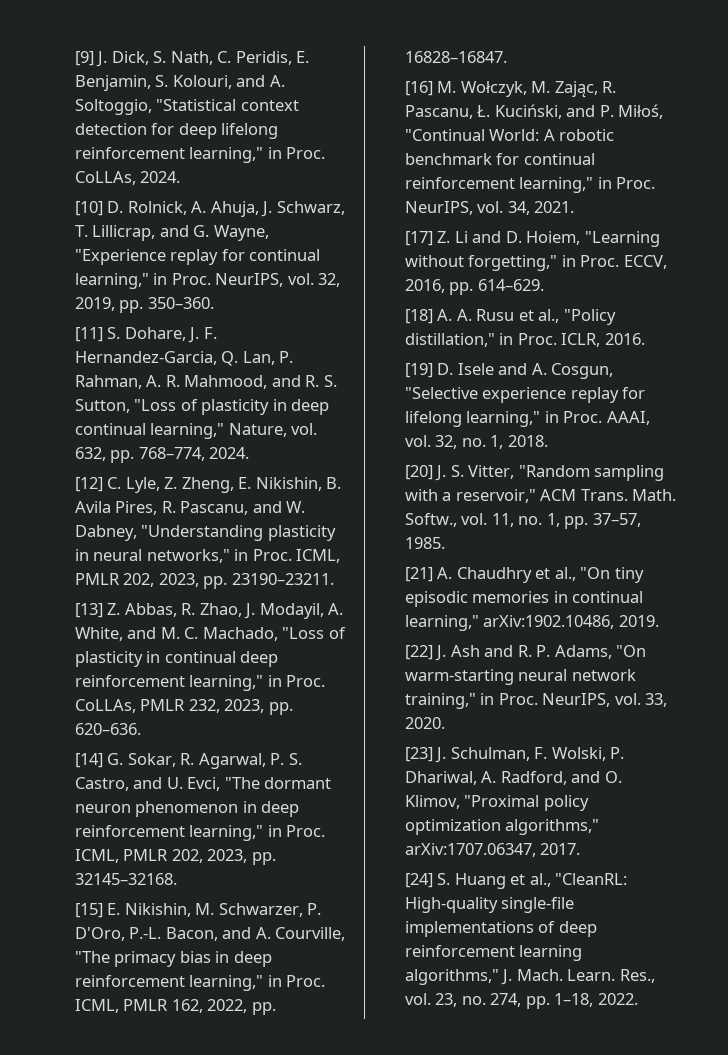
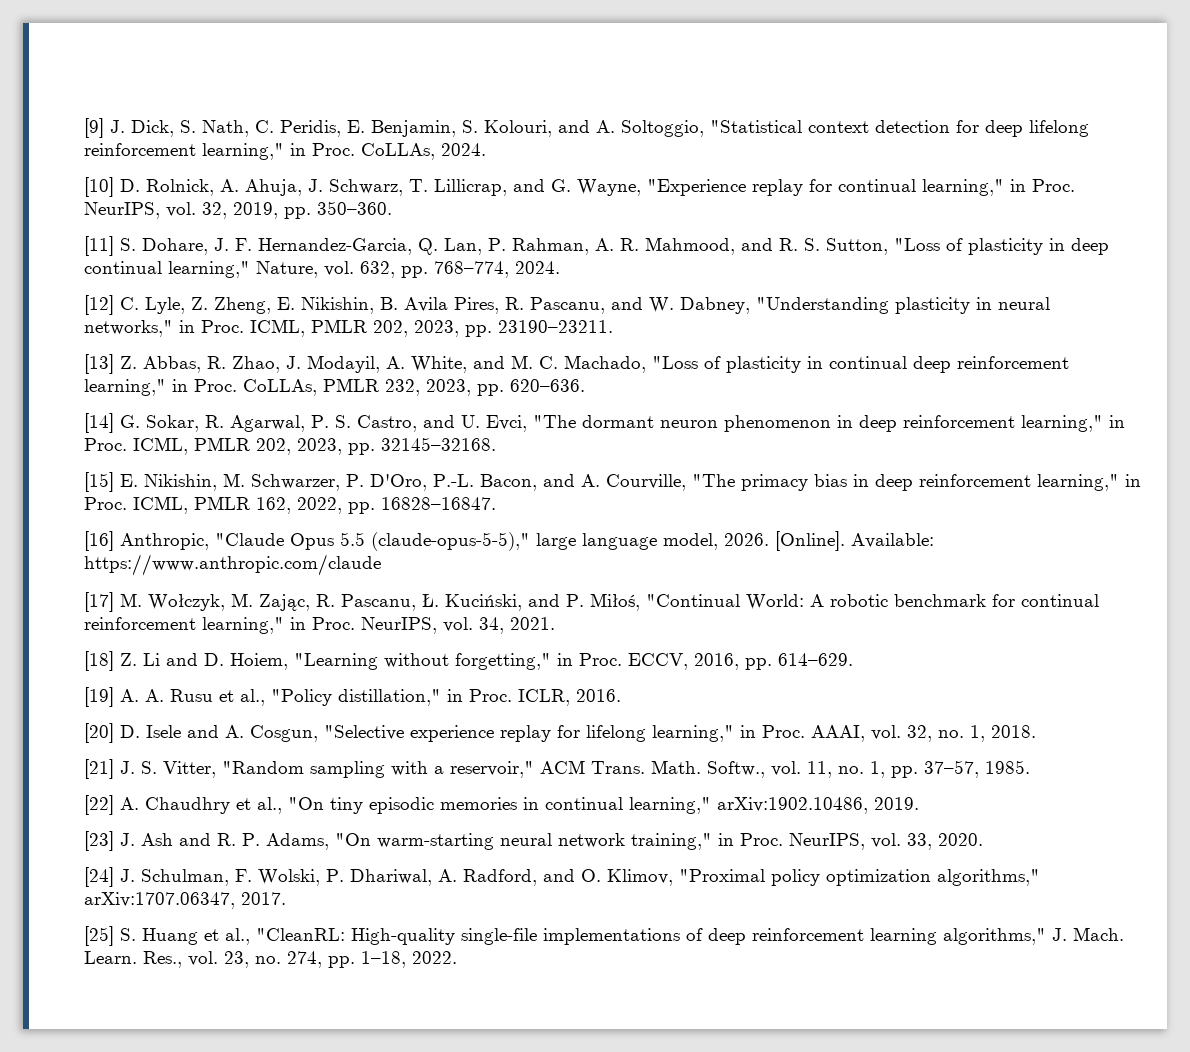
- [16] M. Wołczyk, M. Zając, R. Pascanu, Ł. Kuciński, and P. Miłoś, "Continual World: A robotic benchmark for continual reinforcement learning," in Proc.
+ [16] Anthropic, "Claude Opus 5.5 (claude-opus-5-5)," large language model, 2026. [Online]. Available: https://www.anthropic.com/claude
+ [17] M. Wołczyk, M. Zając, R. Pascanu, Ł. Kuciński, and P. Miłoś, "Continual World: A robotic benchmark for continual reinforcement learning," in Proc.
- [17] Z. Li and D. Hoiem, "Learning without forgetting," in Proc.
+ [18] Z. Li and D. Hoiem, "Learning without forgetting," in Proc.
- [18] A. A. Rusu et al., "Policy distillation," in Proc.
+ [19] A. A. Rusu et al., "Policy distillation," in Proc.
- [19] D. Isele and A. Cosgun, "Selective experience replay for lifelong learning," in Proc.
+ [20] D. Isele and A. Cosgun, "Selective experience replay for lifelong learning," in Proc.
- [20] J. S. Vitter, "Random sampling with a reservoir," ACM Trans.
+ [21] J. S. Vitter, "Random sampling with a reservoir," ACM Trans.
- [21] A. Chaudhry et al., "On tiny episodic memories in continual learning," arXiv:1902.10486, 2019.
+ [22] A. Chaudhry et al., "On tiny episodic memories in continual learning," arXiv:1902.10486, 2019.
- [22] J. Ash and R. P. Adams, "On warm-starting neural network training," in Proc.
+ [23] J. Ash and R. P. Adams, "On warm-starting neural network training," in Proc.
- [23] J. Schulman, F. Wolski, P. Dhariwal, A. Radford, and O. Klimov, "Proximal policy optimization algorithms," arXiv:1707.06347, 2017.
+ [24] J. Schulman, F. Wolski, P. Dhariwal, A. Radford, and O. Klimov, "Proximal policy optimization algorithms," arXiv:1707.06347, 2017.
- [24] S. Huang et al., "CleanRL: High-quality single-file implementations of deep reinforcement learning algorithms," J. Mach.
+ [25] S. Huang et al., "CleanRL: High-quality single-file implementations of deep reinforcement learning algorithms," J. Mach.

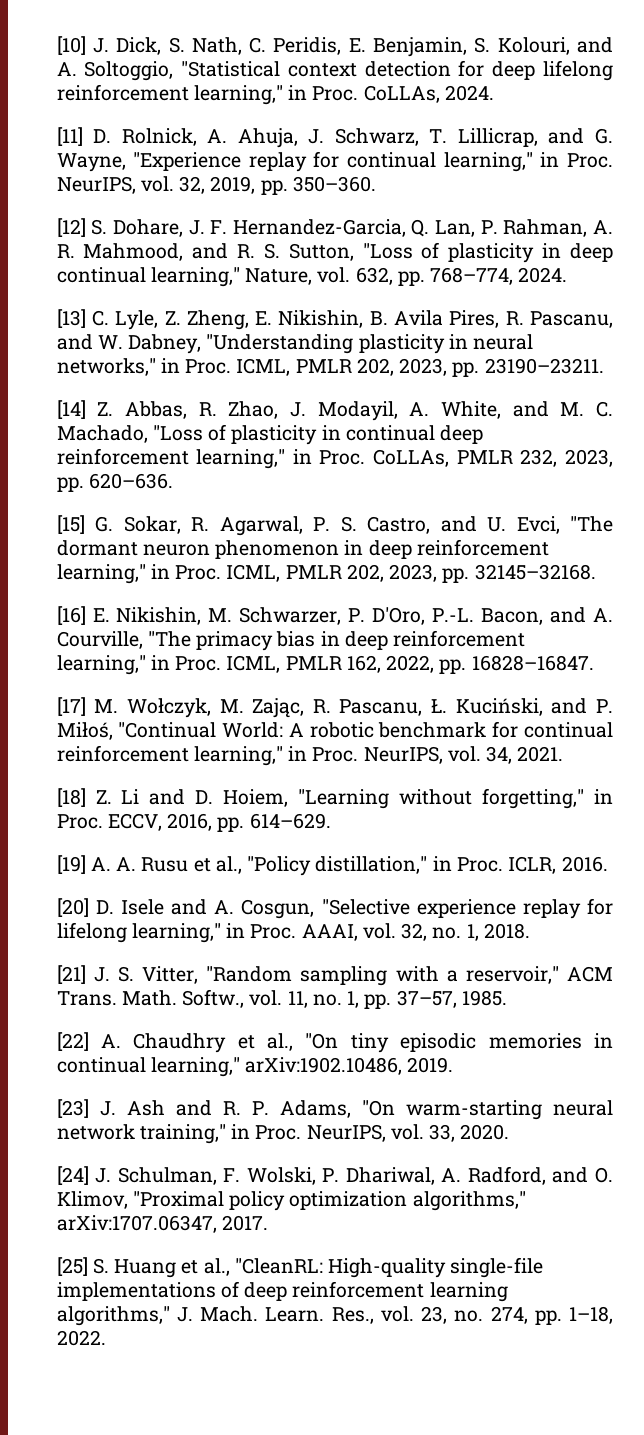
- [9] J. Dick, S. Nath, C. Peridis, E. Benjamin, S. Kolouri, and A. Soltoggio, "Statistical context detection for deep lifelong reinforcement learning," in Proc.
+ [10] J. Dick, S. Nath, C. Peridis, E. Benjamin, S. Kolouri, and A. Soltoggio, "Statistical context detection for deep lifelong reinforcement learning," in Proc.
- [10] D. Rolnick, A. Ahuja, J. Schwarz, T. Lillicrap, and G. Wayne, "Experience replay for continual learning," in Proc.
+ [11] D. Rolnick, A. Ahuja, J. Schwarz, T. Lillicrap, and G. Wayne, "Experience replay for continual learning," in Proc.
- [11] S. Dohare, J. F. Hernandez-Garcia, Q. Lan, P. Rahman, A. R. Mahmood, and R. S. Sutton, "Loss of plasticity in deep continual learning," Nature, vol. 632, pp. 768–774, 2024.
+ [12] S. Dohare, J. F. Hernandez-Garcia, Q. Lan, P. Rahman, A. R. Mahmood, and R. S. Sutton, "Loss of plasticity in deep continual learning," Nature, vol. 632, pp. 768–774, 2024.
- [12] C. Lyle, Z. Zheng, E. Nikishin, B. Avila Pires, R. Pascanu, and W. Dabney, "Understanding plasticity in neural networks," in Proc.
+ [13] C. Lyle, Z. Zheng, E. Nikishin, B. Avila Pires, R. Pascanu, and W. Dabney, "Understanding plasticity in neural networks," in Proc.
- [13] Z. Abbas, R. Zhao, J. Modayil, A. White, and M. C. Machado, "Loss of plasticity in continual deep reinforcement learning," in Proc.
+ [14] Z. Abbas, R. Zhao, J. Modayil, A. White, and M. C. Machado, "Loss of plasticity in continual deep reinforcement learning," in Proc.
- [14] G. Sokar, R. Agarwal, P. S. Castro, and U. Evci, "The dormant neuron phenomenon in deep reinforcement learning," in Proc.
+ [15] G. Sokar, R. Agarwal, P. S. Castro, and U. Evci, "The dormant neuron phenomenon in deep reinforcement learning," in Proc.
- [15] E. Nikishin, M. Schwarzer, P. D'Oro, P.-L. Bacon, and A. Courville, "The primacy bias in deep reinforcement learning," in Proc.
+ [16] E. Nikishin, M. Schwarzer, P. D'Oro, P.-L. Bacon, and A. Courville, "The primacy bias in deep reinforcement learning," in Proc.
- [16] Anthropic, "Claude Opus 5.5 (claude-opus-5-5)," large language model, 2026. [Online]. Available: https://www.anthropic.com/claude

